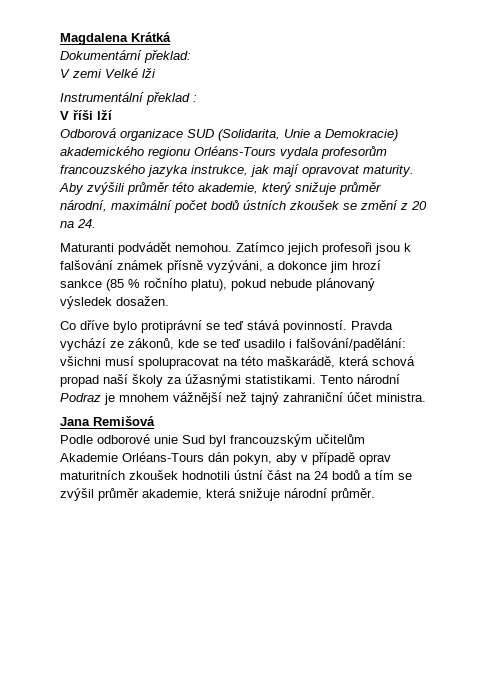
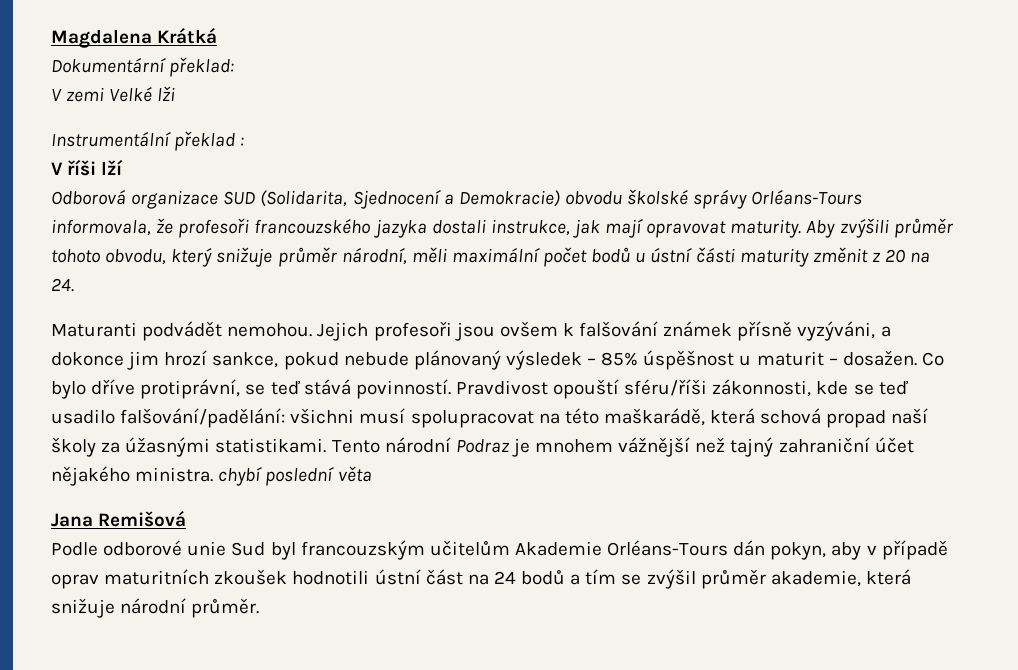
- Odborová organizace SUD (Solidarita, Unie a Demokracie) akademického regionu Orléans-Tours vydala profesorům francouzského jazyka instrukce, jak mají opravovat maturity.
+ Odborová organizace SUD (Solidarita, Sjednocení a Demokracie) obvodu školské správy Orléans-Tours informovala, že profesoři francouzského jazyka dostali instrukce, jak mají opravovat maturity.
- Aby zvýšili průměr této akademie, který snižuje průměr národní, maximální počet bodů ústních zkoušek se změní z 20 na 24.
+ Aby zvýšili průměr tohoto obvodu, který snižuje průměr národní, měli maximální počet bodů u ústní části maturity změnit z 20 na 24.
- Zatímco jejich profesoři jsou k falšování známek přísně vyzýváni, a dokonce jim hrozí sankce (85 % ročního platu), pokud nebude plánovaný výsledek dosažen.
- Co dříve bylo protiprávní se teď stává povinností. Pravda vychází ze zákonů, kde se teď usadilo i falšování/padělání: všichni musí spolupracovat na této maškarádě, která schová propad naší školy za úžasnými statistikami.
+ Jejich profesoři jsou ovšem k falšování známek přísně vyzýváni, a dokonce jim hrozí sankce, pokud nebude plánovaný výsledek – 85% úspěšnost u maturit – dosažen. Co bylo dříve protiprávní, se teď stává povinností. Pravdivost opouští sféru/říši zákonnosti, kde se teď usadilo falšování/padělání: všichni musí spolupracovat na této maškarádě, která schová propad naší školy za úžasnými statistikami.
- Tento národní Podraz je mnohem vážnější než tajný zahraniční účet ministra.
+ Tento národní Podraz je mnohem vážnější než tajný zahraniční účet nějakého ministra. chybí poslední věta

